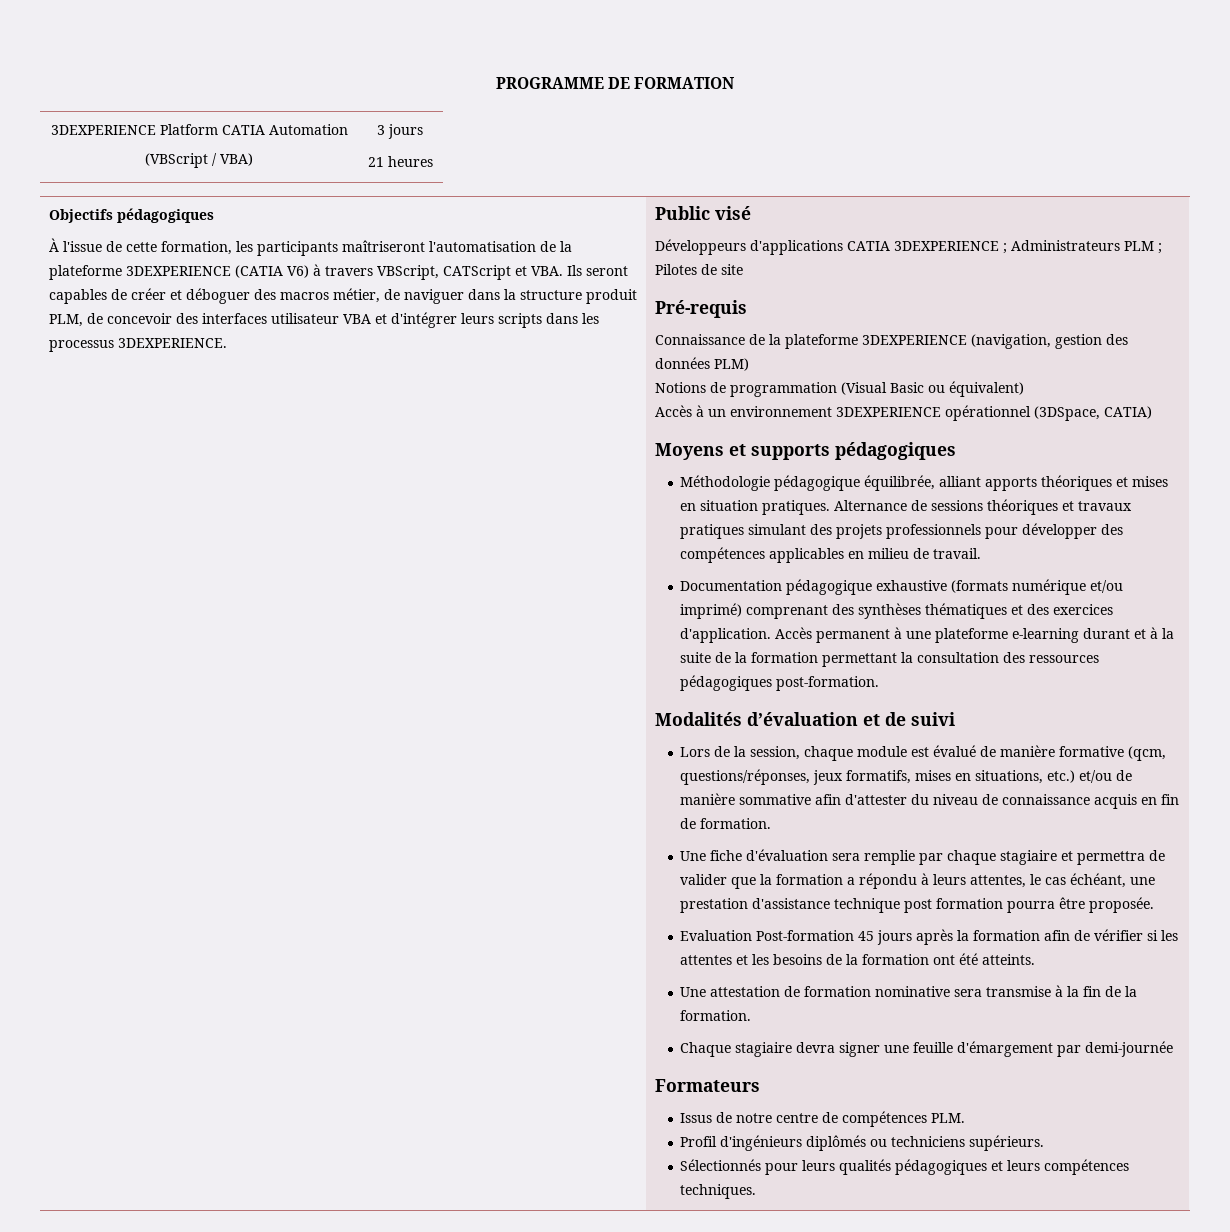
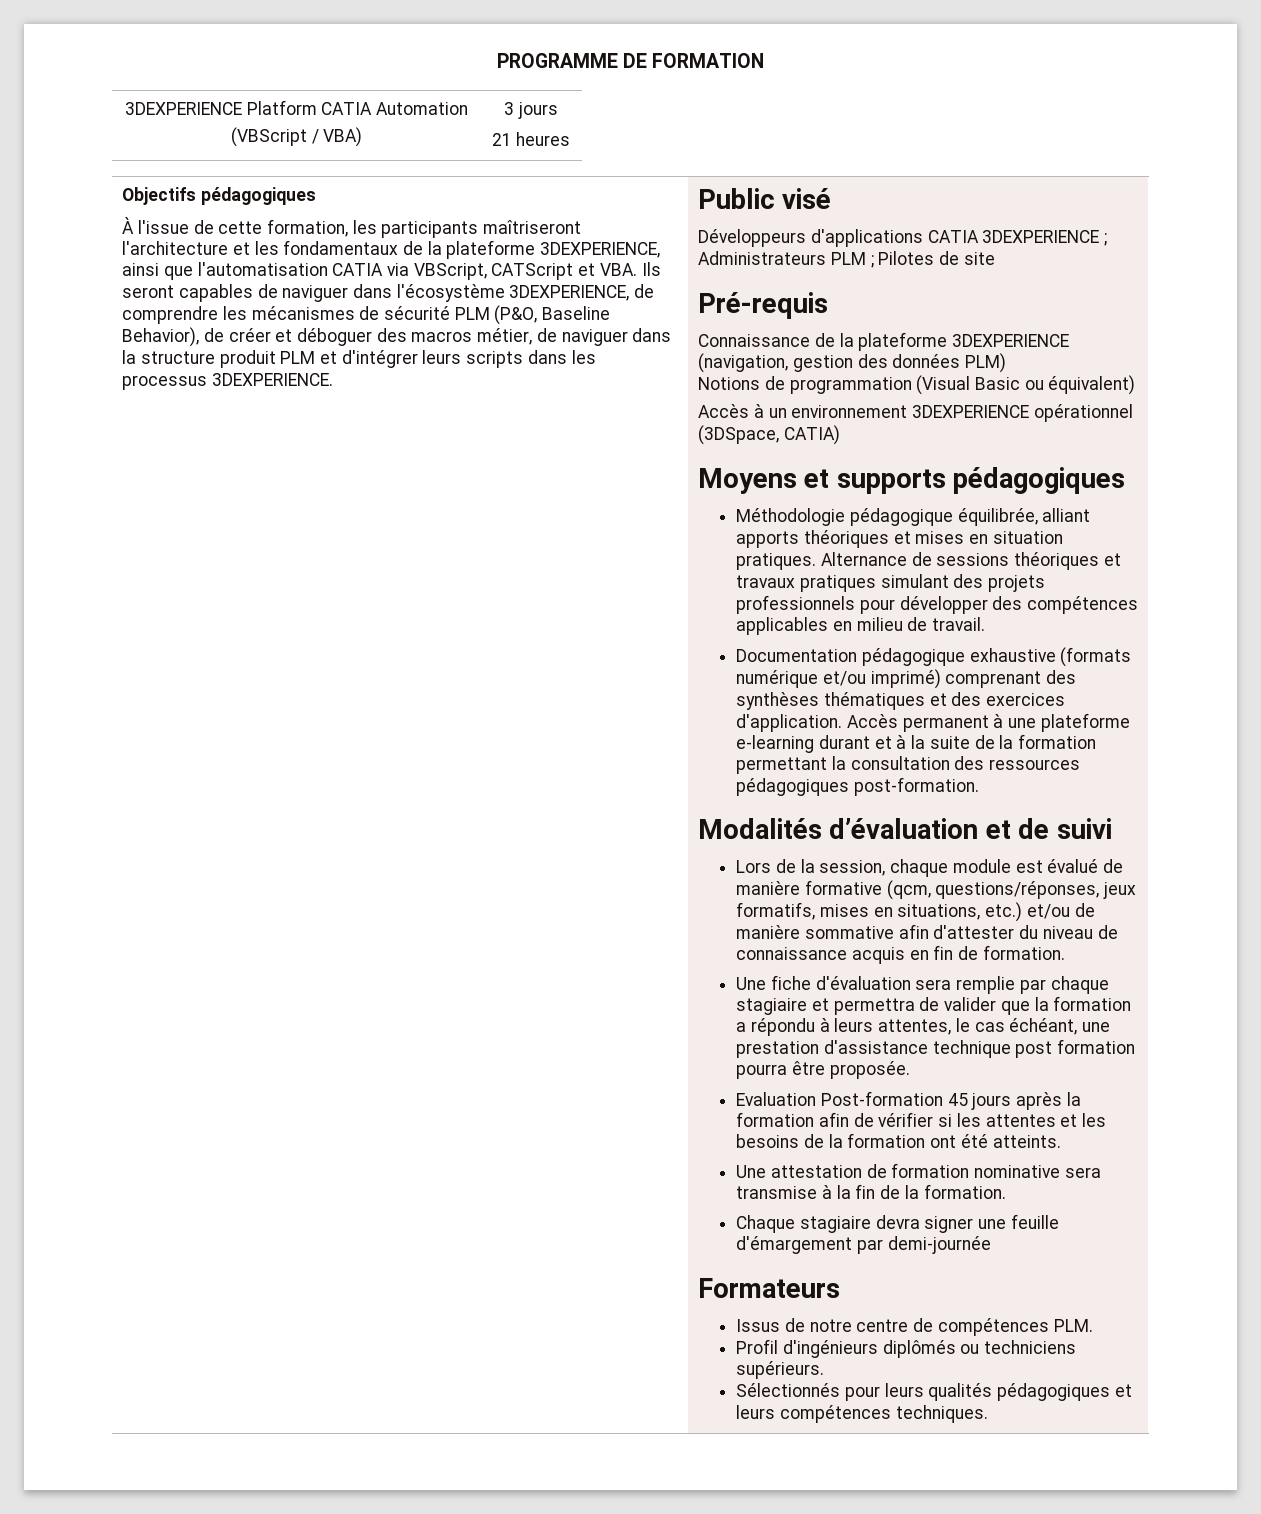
- À l'issue de cette formation, les participants maîtriseront l'automatisation de la plateforme 3DEXPERIENCE (CATIA V6) à travers VBScript, CATScript et VBA. Ils seront capables de créer et déboguer des macros métier, de naviguer dans la structure produit PLM, de concevoir des interfaces utilisateur VBA et d'intégrer leurs scripts dans les processus 3DEXPERIENCE.
+ À l'issue de cette formation, les participants maîtriseront l'architecture et les fondamentaux de la plateforme 3DEXPERIENCE, ainsi que l'automatisation CATIA via VBScript, CATScript et VBA. Ils seront capables de naviguer dans l'écosystème 3DEXPERIENCE, de comprendre les mécanismes de sécurité PLM (P&O, Baseline Behavior), de créer et déboguer des macros métier, de naviguer dans la structure produit PLM et d'intégrer leurs scripts dans les processus 3DEXPERIENCE.

